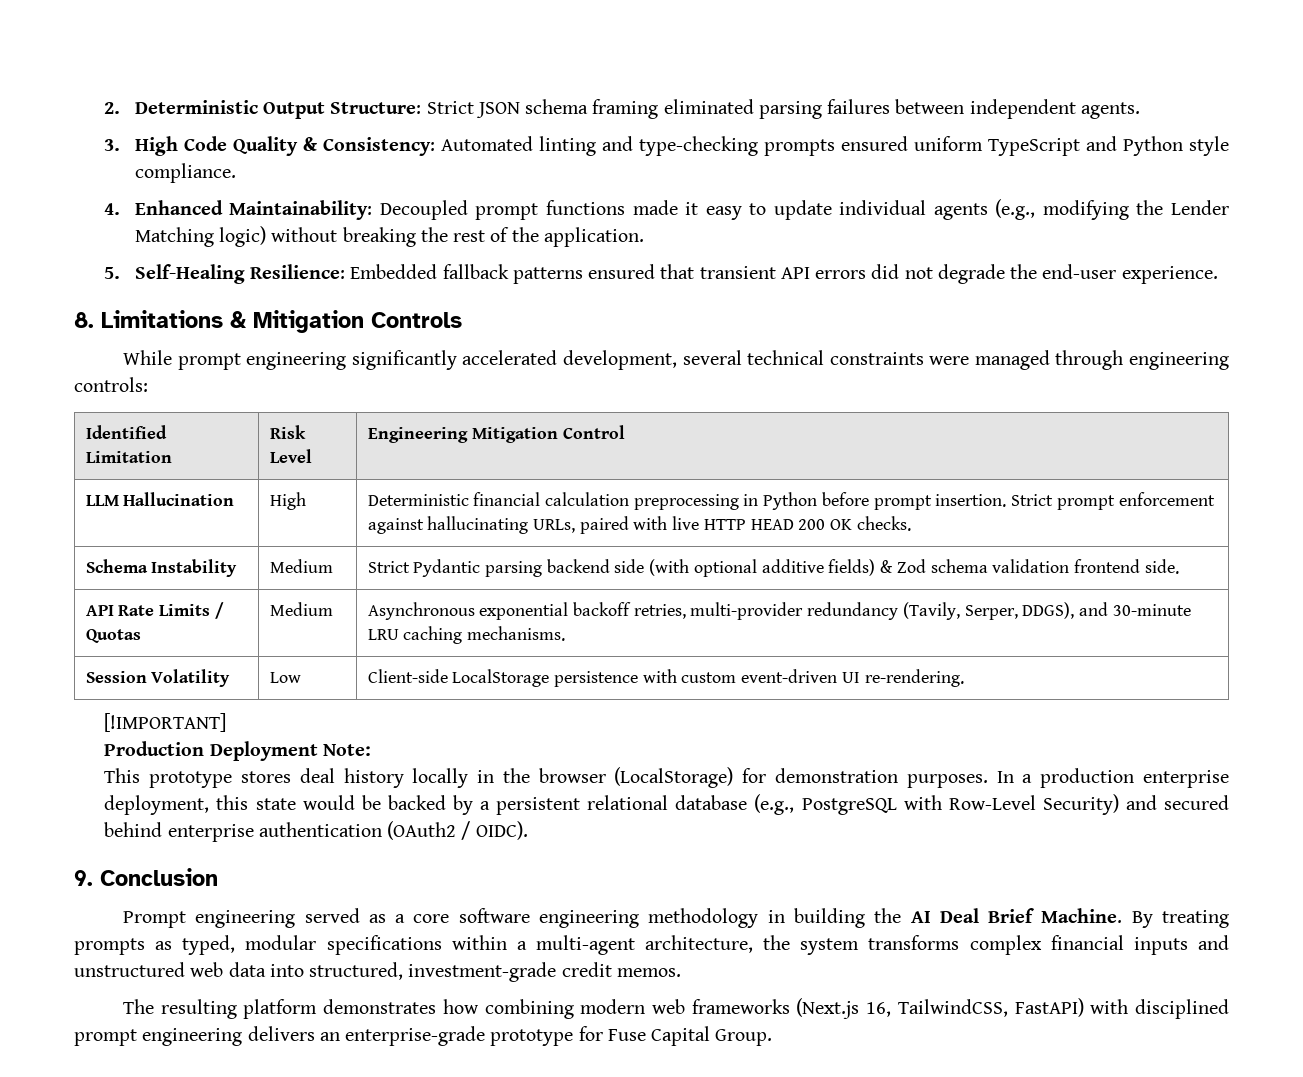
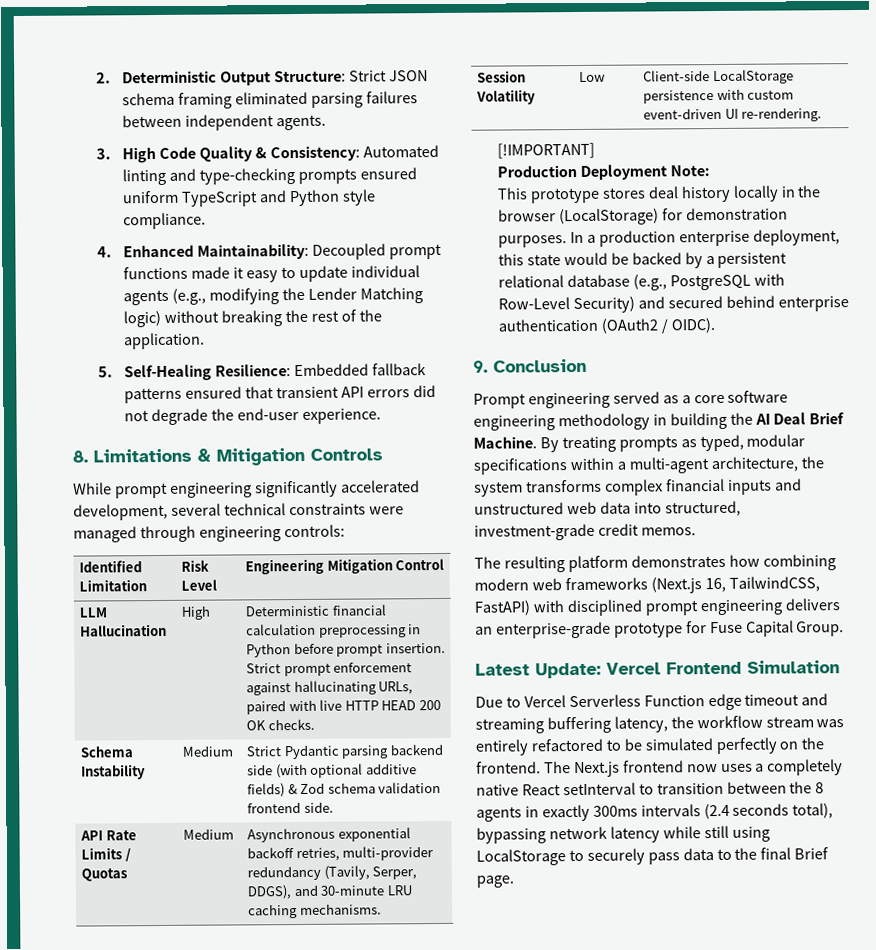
+ Latest Update: Vercel Frontend Simulation
+ Due to Vercel Serverless Function edge timeout and streaming buffering latency, the workflow stream was entirely refactored to be simulated perfectly on the frontend. The Next.js frontend now uses a completely native React setInterval to transition between the 8 agents in exactly 300ms intervals (2.4 seconds total), bypassing network latency while still using LocalStorage to securely pass data to the final Brief page.

